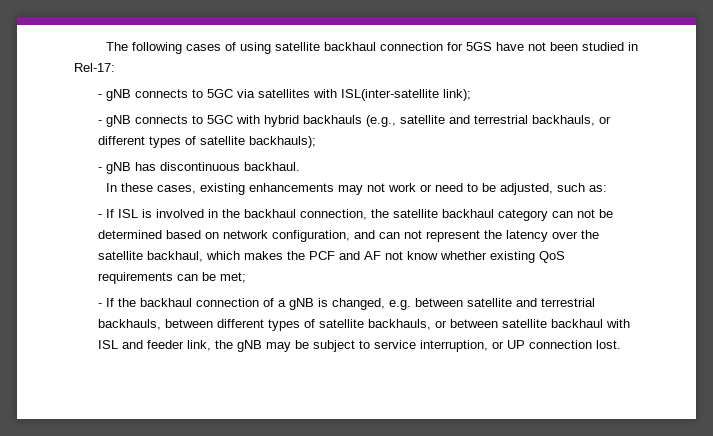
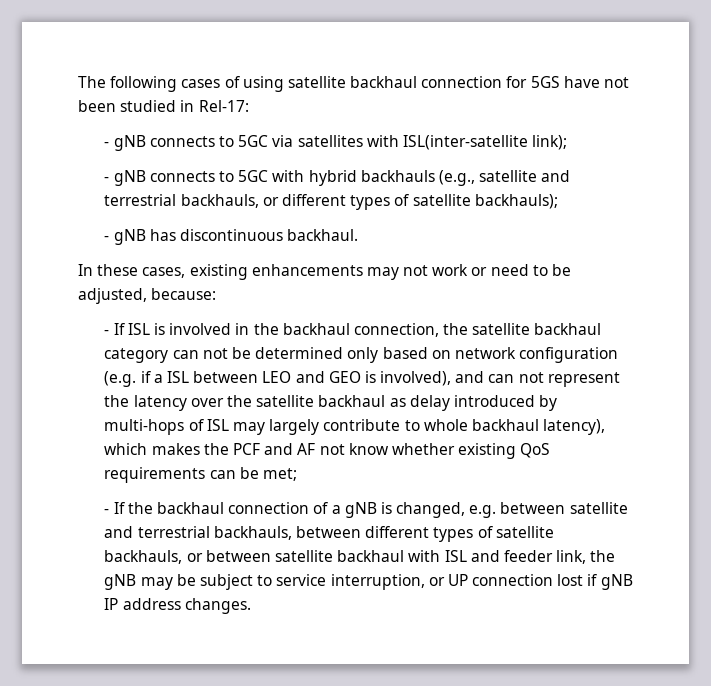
- In these cases, existing enhancements may not work or need to be adjusted, such as:
+ In these cases, existing enhancements may not work or need to be adjusted, because:
- - If ISL is involved in the backhaul connection, the satellite backhaul category can not be determined based on network configuration, and can not represent the latency over the satellite backhaul, which makes the PCF and AF not know whether existing QoS requirements can be met;
+ - If ISL is involved in the backhaul connection, the satellite backhaul category can not be determined only based on network configuration (e.g. if a ISL between LEO and GEO is involved), and can not represent the latency over the satellite backhaul as delay introduced by multi-hops of ISL may largely contribute to whole backhaul latency), which makes the PCF and AF not know whether existing QoS requirements can be met;
- - If the backhaul connection of a gNB is changed, e.g. between satellite and terrestrial backhauls, between different types of satellite backhauls, or between satellite backhaul with ISL and feeder link, the gNB may be subject to service interruption, or UP connection lost.
+ - If the backhaul connection of a gNB is changed, e.g. between satellite and terrestrial backhauls, between different types of satellite backhauls, or between satellite backhaul with ISL and feeder link, the gNB may be subject to service interruption, or UP connection lost if gNB IP address changes.

